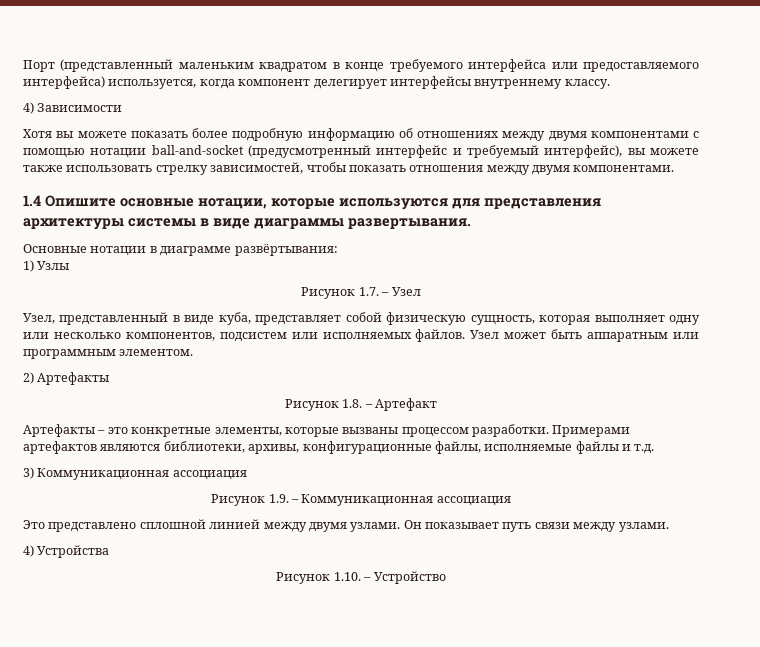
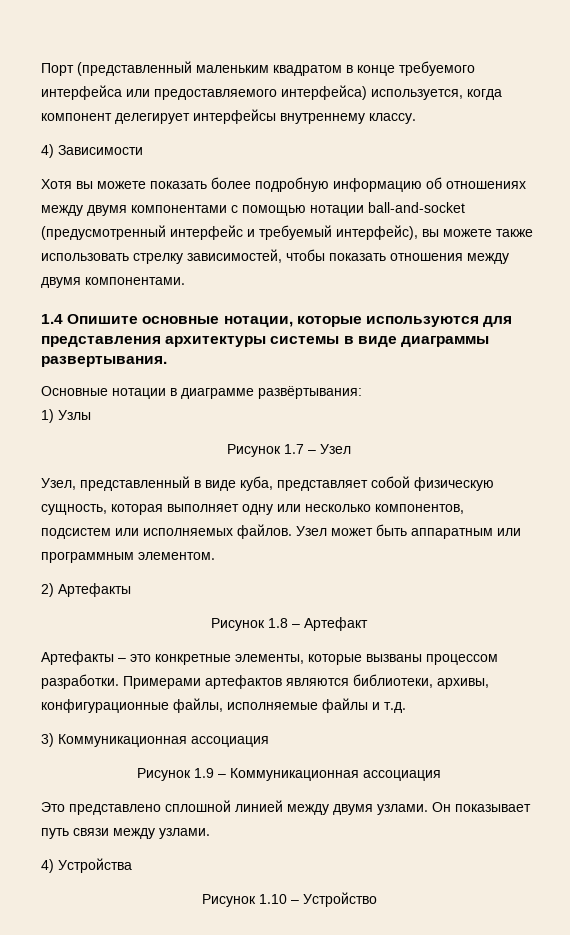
- Рисунок 1.7. – Узел
+ Рисунок 1.7 – Узел
- Рисунок 1.8. – Артефакт
+ Рисунок 1.8 – Артефакт
- Рисунок 1.9. – Коммуникационная ассоциация
+ Рисунок 1.9 – Коммуникационная ассоциация
- Рисунок 1.10. – Устройство
+ Рисунок 1.10 – Устройство

